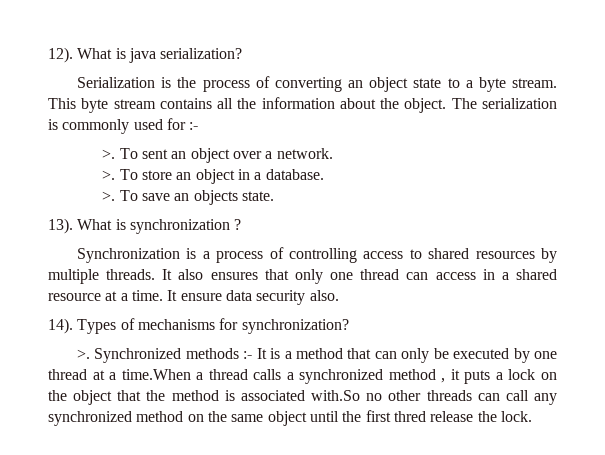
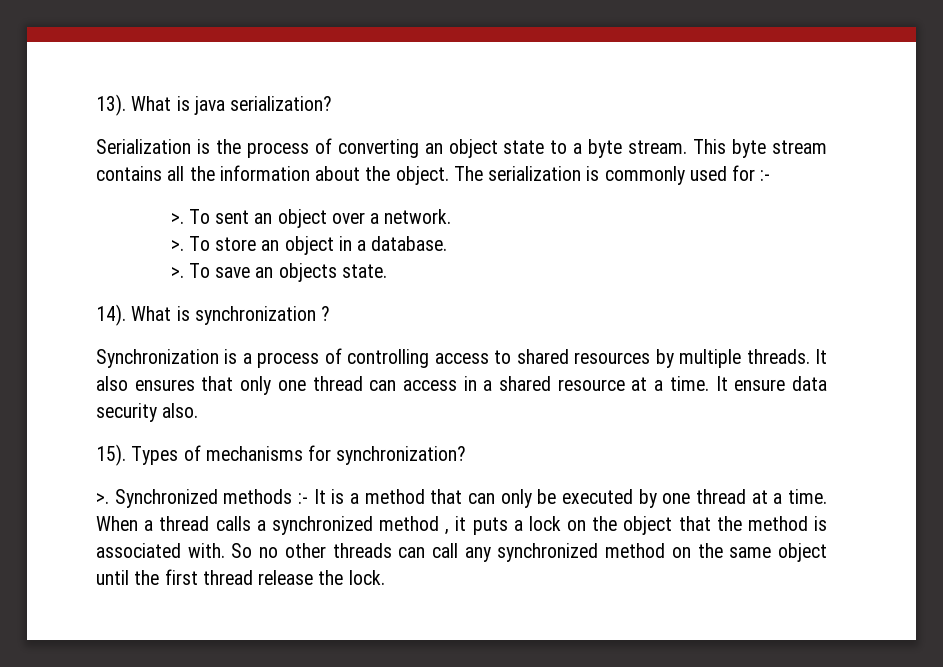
- 12).
+ 13).
- 13).
+ 14).
- 14).
+ 15).
- Synchronized methods :- It is a method that can only be executed by one thread at a time.When a thread calls a synchronized method , it puts a lock on the object that the method is associated with.So no other threads can call any synchronized method on the same object until the first thred release the lock.
+ Synchronized methods :- It is a method that can only be executed by one thread at a time. When a thread calls a synchronized method , it puts a lock on the object that the method is associated with. So no other threads can call any synchronized method on the same object until the first thread release the lock.

